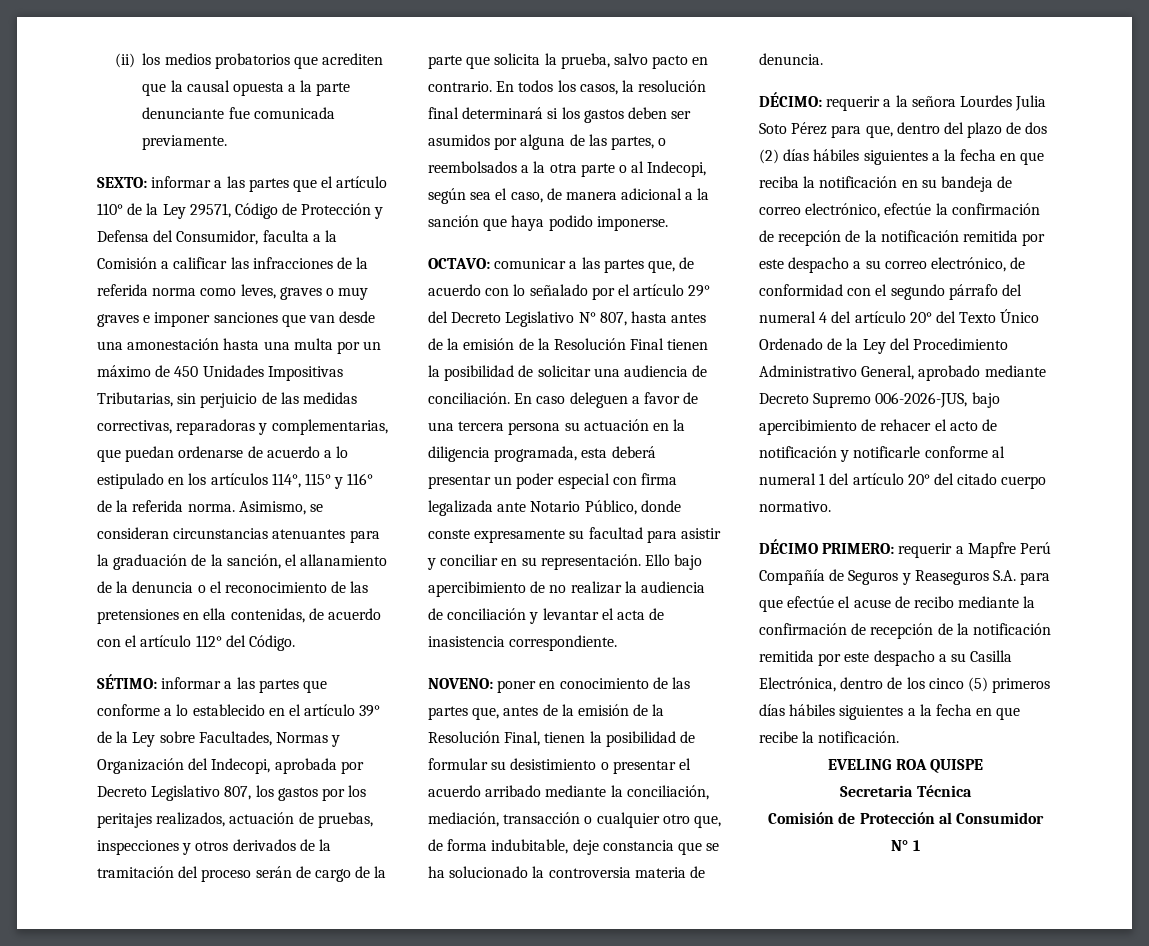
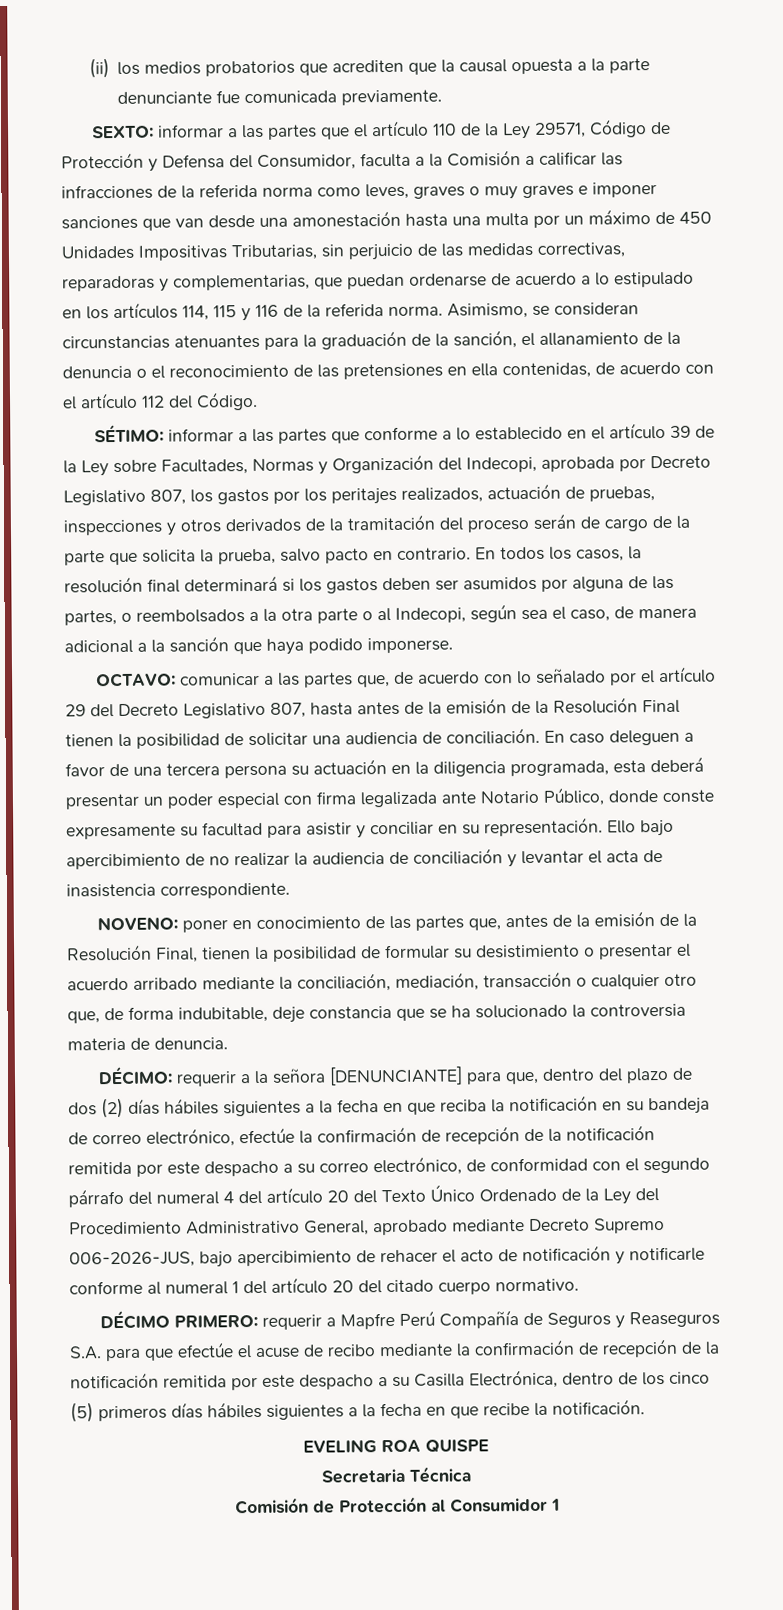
- informar a las partes que el artículo 110° de la Ley 29571, Código de Protección y Defensa del Consumidor, faculta a la Comisión a calificar las infracciones de la referida norma como leves, graves o muy graves e imponer sanciones que van desde una amonestación hasta una multa por un máximo de 450 Unidades Impositivas Tributarias, sin perjuicio de las medidas correctivas, reparadoras y complementarias, que puedan ordenarse de acuerdo a lo estipulado en los artículos 114°, 115° y 116° de la referida norma.
+ informar a las partes que el artículo 110 de la Ley 29571, Código de Protección y Defensa del Consumidor, faculta a la Comisión a calificar las infracciones de la referida norma como leves, graves o muy graves e imponer sanciones que van desde una amonestación hasta una multa por un máximo de 450 Unidades Impositivas Tributarias, sin perjuicio de las medidas correctivas, reparadoras y complementarias, que puedan ordenarse de acuerdo a lo estipulado en los artículos 114, 115 y 116 de la referida norma.
- Asimismo, se consideran circunstancias atenuantes para la graduación de la sanción, el allanamiento de la denuncia o el reconocimiento de las pretensiones en ella contenidas, de acuerdo con el artículo 112° del Código.
+ Asimismo, se consideran circunstancias atenuantes para la graduación de la sanción, el allanamiento de la denuncia o el reconocimiento de las pretensiones en ella contenidas, de acuerdo con el artículo 112 del Código.
- SÉTIMO: informar a las partes que conforme a lo establecido en el artículo 39° de la Ley sobre Facultades, Normas y Organización del Indecopi, aprobada por Decreto Legislativo 807, los gastos por los peritajes realizados, actuación de pruebas, inspecciones y otros derivados de la tramitación del proceso serán de cargo de la parte que solicita la prueba, salvo pacto en contrario.
+ SÉTIMO: informar a las partes que conforme a lo establecido en el artículo 39 de la Ley sobre Facultades, Normas y Organización del Indecopi, aprobada por Decreto Legislativo 807, los gastos por los peritajes realizados, actuación de pruebas, inspecciones y otros derivados de la tramitación del proceso serán de cargo de la parte que solicita la prueba, salvo pacto en contrario.
- OCTAVO: comunicar a las partes que, de acuerdo con lo señalado por el artículo 29° del Decreto Legislativo N° 807, hasta antes de la emisión de la Resolución Final tienen la posibilidad de solicitar una audiencia de conciliación.
+ OCTAVO: comunicar a las partes que, de acuerdo con lo señalado por el artículo 29 del Decreto Legislativo 807, hasta antes de la emisión de la Resolución Final tienen la posibilidad de solicitar una audiencia de conciliación.
- requerir a la señora Lourdes Julia Soto Pérez para que, dentro del plazo de dos (2) días hábiles siguientes a la fecha en que reciba la notificación en su bandeja de correo electrónico, efectúe la confirmación de recepción de la notificación remitida por este despacho a su correo electrónico, de conformidad con el segundo párrafo del numeral 4 del artículo 20° del Texto Único Ordenado de la Ley del Procedimiento Administrativo General, aprobado mediante Decreto Supremo 006-2026-JUS, bajo apercibimiento de rehacer el acto de notificación y notificarle conforme al numeral 1 del artículo 20° del citado cuerpo normativo.
+ requerir a la señora [DENUNCIANTE] para que, dentro del plazo de dos (2) días hábiles siguientes a la fecha en que reciba la notificación en su bandeja de correo electrónico, efectúe la confirmación de recepción de la notificación remitida por este despacho a su correo electrónico, de conformidad con el segundo párrafo del numeral 4 del artículo 20 del Texto Único Ordenado de la Ley del Procedimiento Administrativo General, aprobado mediante Decreto Supremo 006-2026-JUS, bajo apercibimiento de rehacer el acto de notificación y notificarle conforme al numeral 1 del artículo 20 del citado cuerpo normativo.
- Comisión de Protección al Consumidor N° 1
+ Comisión de Protección al Consumidor 1

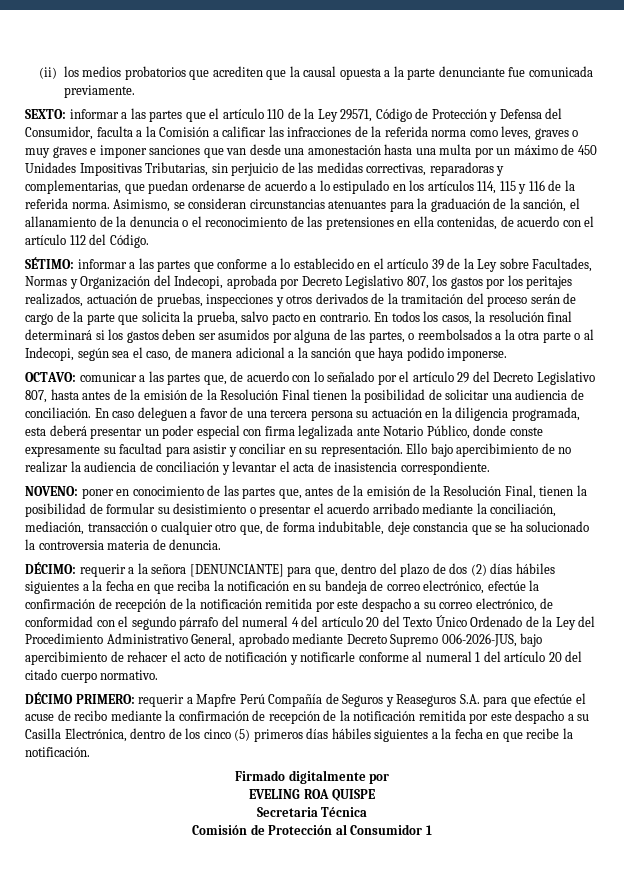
+ Firmado digitalmente por

